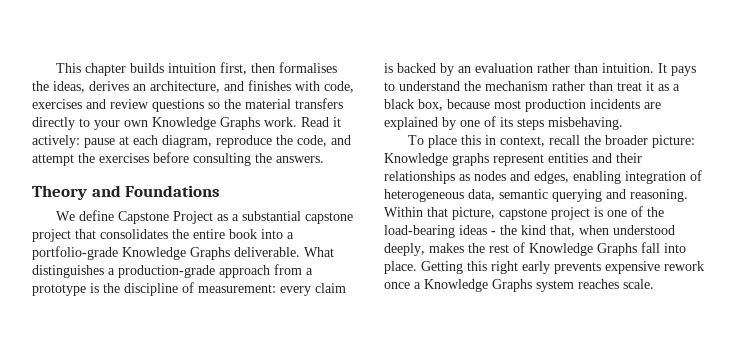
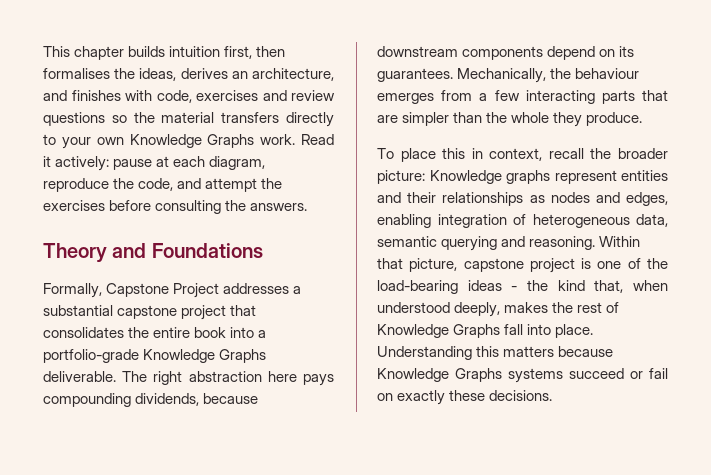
- We define Capstone Project as a substantial capstone project that consolidates the entire book into a portfolio-grade Knowledge Graphs deliverable.
+ Formally, Capstone Project addresses a substantial capstone project that consolidates the entire book into a portfolio-grade Knowledge Graphs deliverable.
- What distinguishes a production-grade approach from a prototype is the discipline of measurement: every claim is backed by an evaluation rather than intuition. It pays to understand the mechanism rather than treat it as a black box, because most production incidents are explained by one of its steps misbehaving.
+ The right abstraction here pays compounding dividends, because downstream components depend on its guarantees. Mechanically, the behaviour emerges from a few interacting parts that are simpler than the whole they produce.
- Getting this right early prevents expensive rework once a Knowledge Graphs system reaches scale.
+ Understanding this matters because Knowledge Graphs systems succeed or fail on exactly these decisions.

